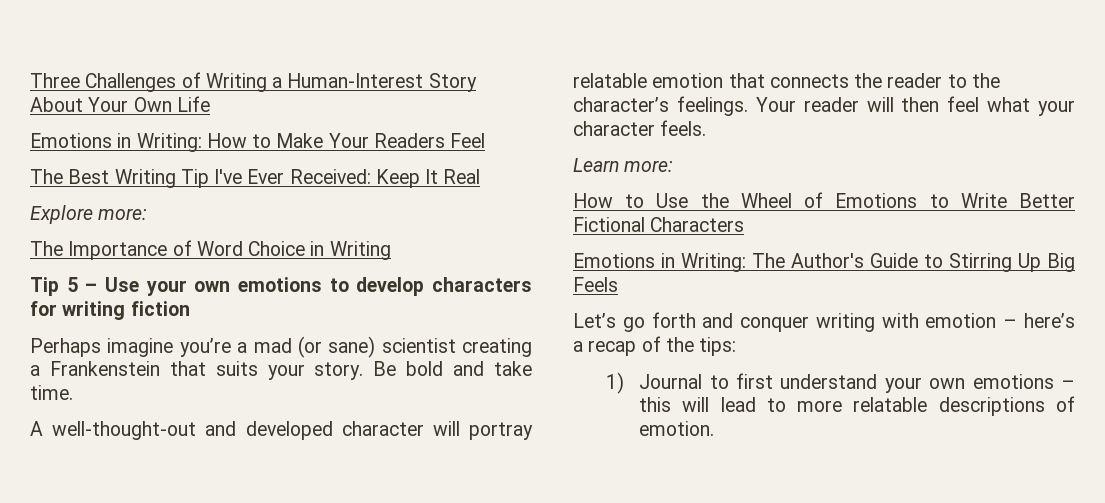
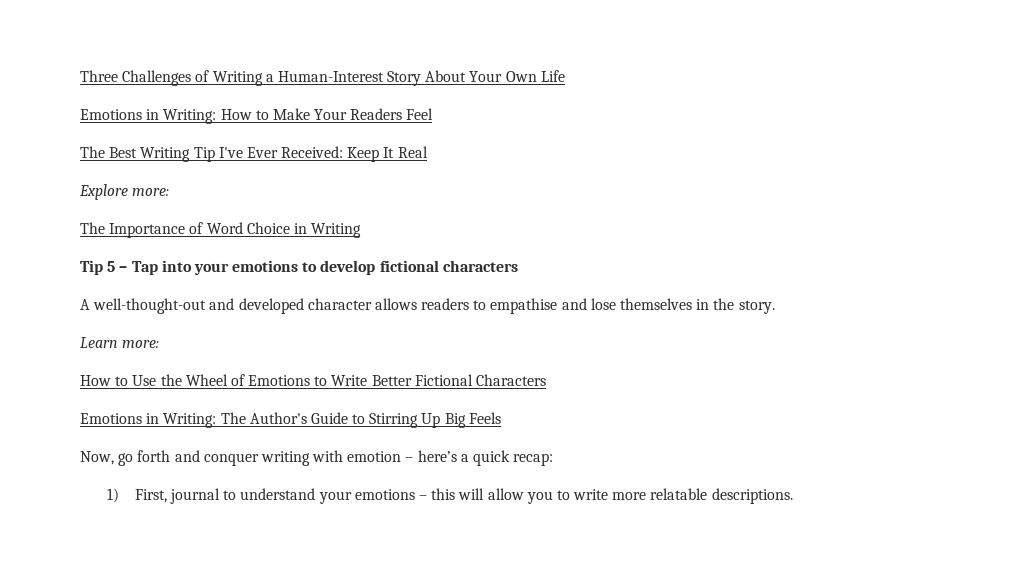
- Tip 5 – Use your own emotions to develop characters for writing fiction
- Perhaps imagine you’re a mad (or sane) scientist creating a Frankenstein that suits your story. Be bold and take time.
+ Tip 5 – Tap into your emotions to develop fictional characters
- A well-thought-out and developed character will portray relatable emotion that connects the reader to the character’s feelings. Your reader will then feel what your character feels.
+ A well-thought-out and developed character allows readers to empathise and lose themselves in the story.
- Let’s go forth and conquer writing with emotion – here’s a recap of the tips:
- 1) Journal to first understand your own emotions – this will lead to more relatable descriptions of emotion.
+ Now, go forth and conquer writing with emotion – here’s a quick recap:
+ 1) First, journal to understand your emotions – this will allow you to write more relatable descriptions.

